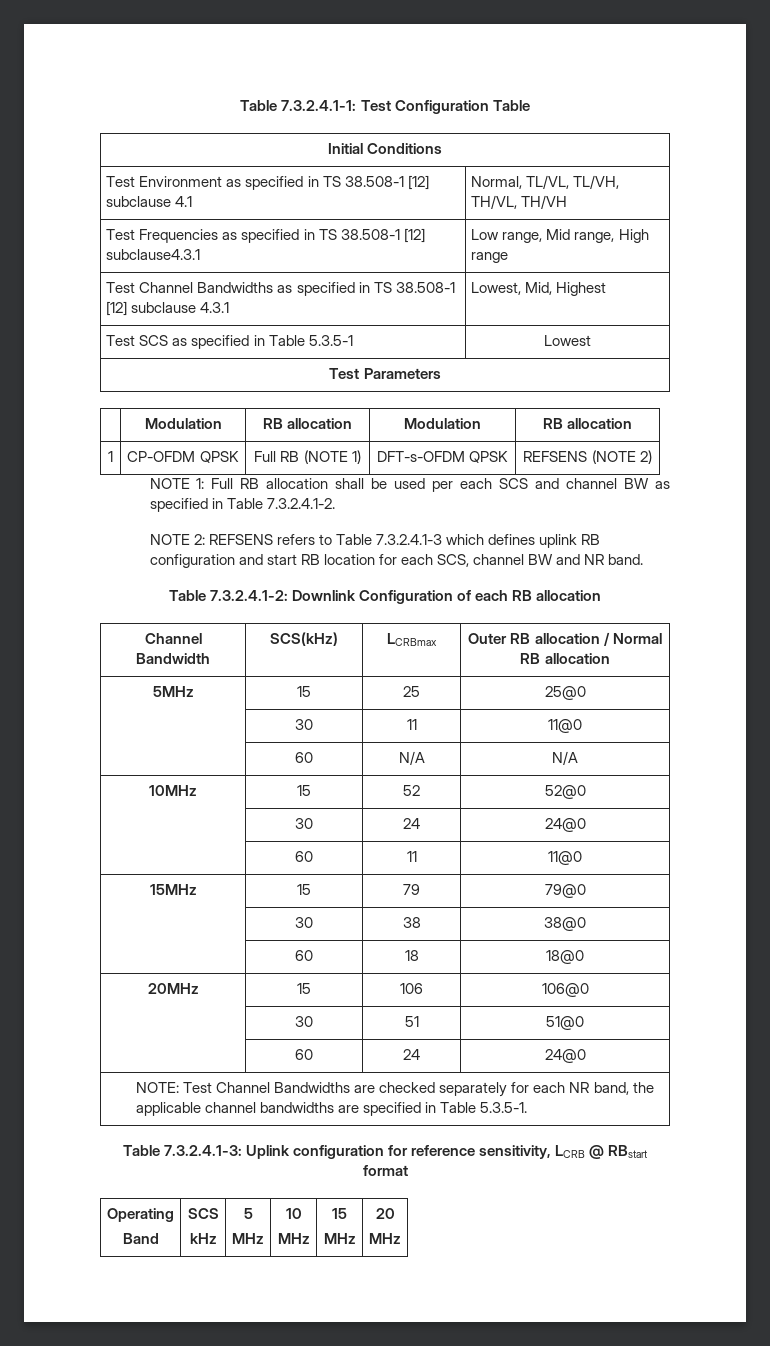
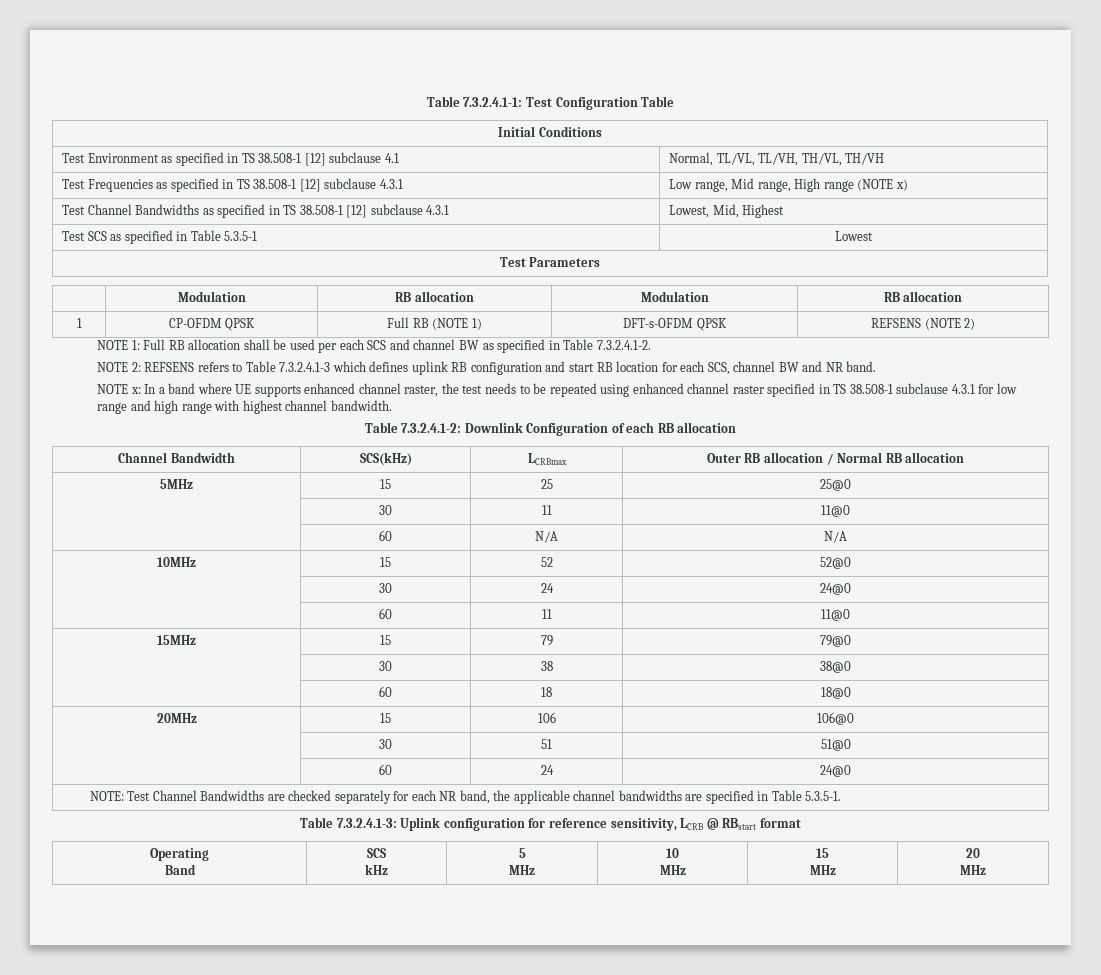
- Test Frequencies as specified in TS 38.508-1 [12] subclause4.3.1 | Low range, Mid range, High range
+ Test Frequencies as specified in TS 38.508-1 [12] subclause 4.3.1 | Low range, Mid range, High range (NOTE x)
+ NOTE x: In a band where UE supports enhanced channel raster, the test needs to be repeated using enhanced channel raster specified in TS 38.508-1 subclause 4.3.1 for low range and high range with highest channel bandwidth.

